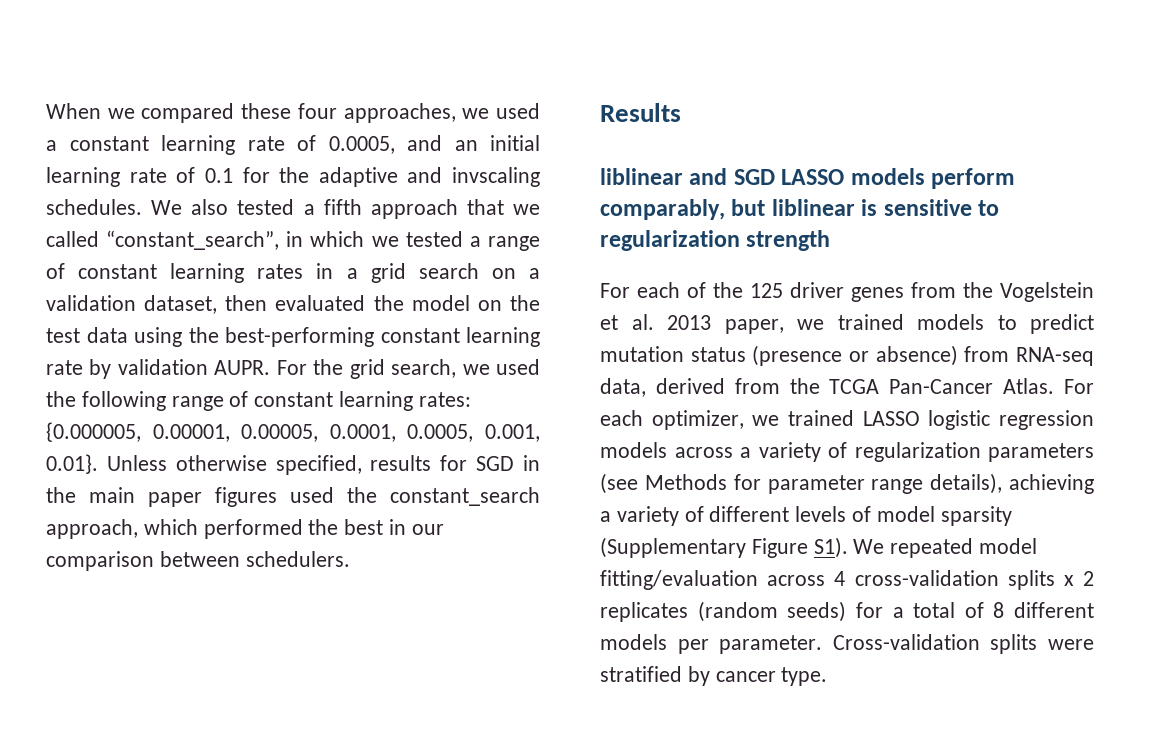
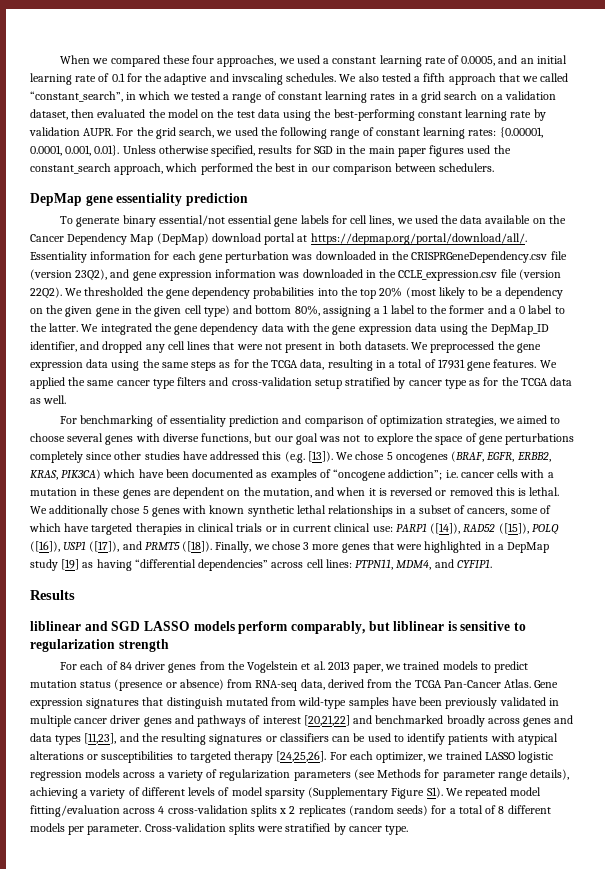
- For the grid search, we used the following range of constant learning rates: {0.000005, 0.00001, 0.00005, 0.0001, 0.0005, 0.001, 0.01}. Unless otherwise specified, results for SGD in the main paper figures used the constant_search approach, which performed the best in our comparison between schedulers.
+ For the grid search, we used the following range of constant learning rates: {0.00001, 0.0001, 0.001, 0.01}. Unless otherwise specified, results for SGD in the main paper figures used the constant_search approach, which performed the best in our comparison between schedulers.
+ DepMap gene essentiality prediction
+ To generate binary essential/not essential gene labels for cell lines, we used the data available on the Cancer Dependency Map (DepMap) download portal at https://depmap.org/portal/download/all/. Essentiality information for each gene perturbation was downloaded in the CRISPRGeneDependency.csv file (version 23Q2), and gene expression information was downloaded in the CCLE_expression.csv file (version 22Q2). We thresholded the gene dependency probabilities into the top 20% (most likely to be a dependency on the given gene in the given cell type) and bottom 80%, assigning a 1 label to the former and a 0 label to the latter. We integrated the gene dependency data with the gene expression data using the DepMap_ID identifier, and dropped any cell lines that were not present in both datasets. We preprocessed the gene expression data using the same steps as for the TCGA data, resulting in a total of 17931 gene features. We applied the same cancer type filters and cross-validation setup stratified by cancer type as for the TCGA data as well.
+ For benchmarking of essentiality prediction and comparison of optimization strategies, we aimed to choose several genes with diverse functions, but our goal was not to explore the space of gene perturbations completely since other studies have addressed this (e.g. [13]). We chose 5 oncogenes (BRAF, EGFR, ERBB2, KRAS, PIK3CA) which have been documented as examples of “oncogene addiction”; i.e. cancer cells with a mutation in these genes are dependent on the mutation, and when it is reversed or removed this is lethal. We additionally chose 5 genes with known synthetic lethal relationships in a subset of cancers, some of which have targeted therapies in clinical trials or in current clinical use: PARP1 ([14]), RAD52 ([15]), POLQ ([16]), USP1 ([17]), and PRMT5 ([18]). Finally, we chose 3 more genes that were highlighted in a DepMap study [19] as having “differential dependencies” across cell lines: PTPN11, MDM4, and CYFIP1.
- For each of the 125 driver genes from the Vogelstein et al. 2013 paper, we trained models to predict mutation status (presence or absence) from RNA-seq data, derived from the TCGA Pan-Cancer Atlas.
+ For each of 84 driver genes from the Vogelstein et al. 2013 paper, we trained models to predict mutation status (presence or absence) from RNA-seq data, derived from the TCGA Pan-Cancer Atlas.
+ Gene expression signatures that distinguish mutated from wild-type samples have been previously validated in multiple cancer driver genes and pathways of interest [20,21,22] and benchmarked broadly across genes and data types [11,23], and the resulting signatures or classifiers can be used to identify patients with atypical alterations or susceptibilities to targeted therapy [24,25,26].

